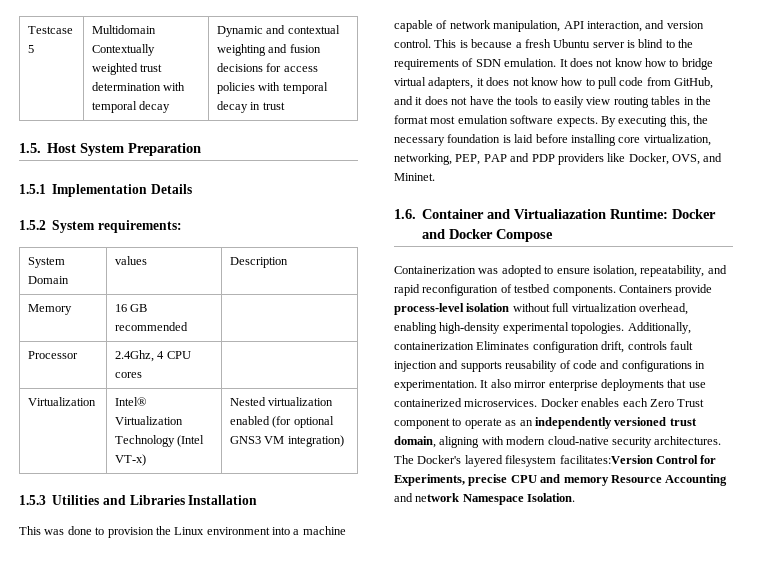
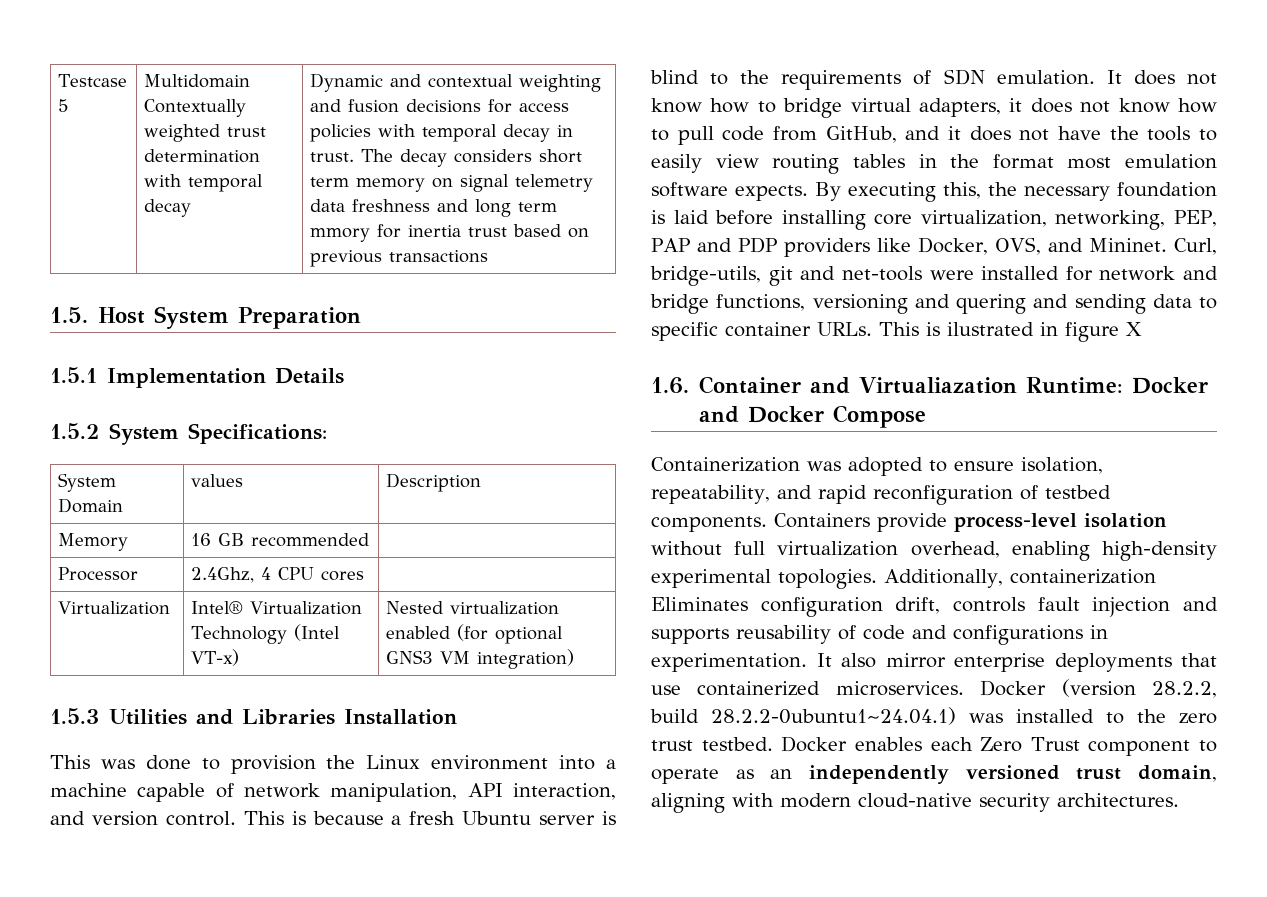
- Dynamic and contextual weighting and fusion decisions for access policies with temporal decay in trust
+ Dynamic and contextual weighting and fusion decisions for access policies with temporal decay in trust. The decay considers short term memory on signal telemetry data freshness and long term mmory for inertia trust based on previous transactions
- 1.5.2 System requirements:
+ 1.5.2 System Specifications:
+ Curl, bridge-utils, git and net-tools were installed for network and bridge functions, versioning and quering and sending data to specific container URLs. This is ilustrated in figure X
- Docker enables each Zero Trust component to operate as an independently versioned trust domain, aligning with modern cloud-native security architectures. The Docker's layered filesystem facilitates:Version Control for Experiments, precise CPU and memory Resource Accounting and network Namespace Isolation.
+ Docker (version 28.2.2, build 28.2.2-0ubuntu1~24.04.1) was installed to the zero trust testbed. Docker enables each Zero Trust component to operate as an independently versioned trust domain, aligning with modern cloud-native security architectures.

